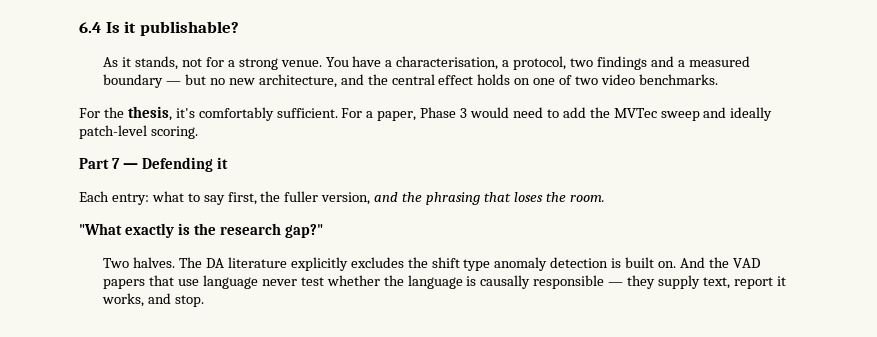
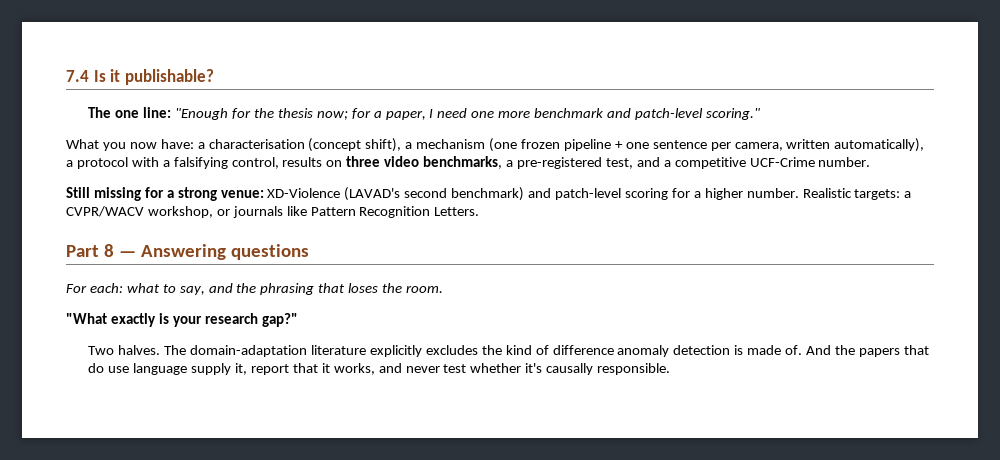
- 6.4 Is it publishable?
+ 7.4 Is it publishable?
- As it stands, not for a strong venue. You have a characterisation, a protocol, two findings and a measured boundary — but no new architecture, and the central effect holds on one of two video benchmarks.
- For the thesis, it's comfortably sufficient. For a paper, Phase 3 would need to add the MVTec sweep and ideally patch-level scoring.
- Part 7 — Defending it
- Each entry: what to say first, the fuller version, and the phrasing that loses the room.
+ The one line: "Enough for the thesis now; for a paper, I need one more benchmark and patch-level scoring."
+ What you now have: a characterisation (concept shift), a mechanism (one frozen pipeline + one sentence per camera, written automatically), a protocol with a falsifying control, results on three video benchmarks, a pre-registered test, and a competitive UCF-Crime number.
+ Still missing for a strong venue: XD-Violence (LAVAD's second benchmark) and patch-level scoring for a higher number. Realistic targets: a CVPR/WACV workshop, or journals like Pattern Recognition Letters.
+ Part 8 — Answering questions
+ For each: what to say, and the phrasing that loses the room.
- "What exactly is the research gap?"
+ "What exactly is your research gap?"
- The DA literature explicitly excludes the shift type anomaly detection is built on.
+ The domain-adaptation literature explicitly excludes the kind of difference anomaly detection is made of.
- And the VAD papers that use language never test whether the language is causally responsible — they supply text, report it works, and stop.
+ And the papers that do use language supply it, report that it works, and never test whether it's causally responsible.

